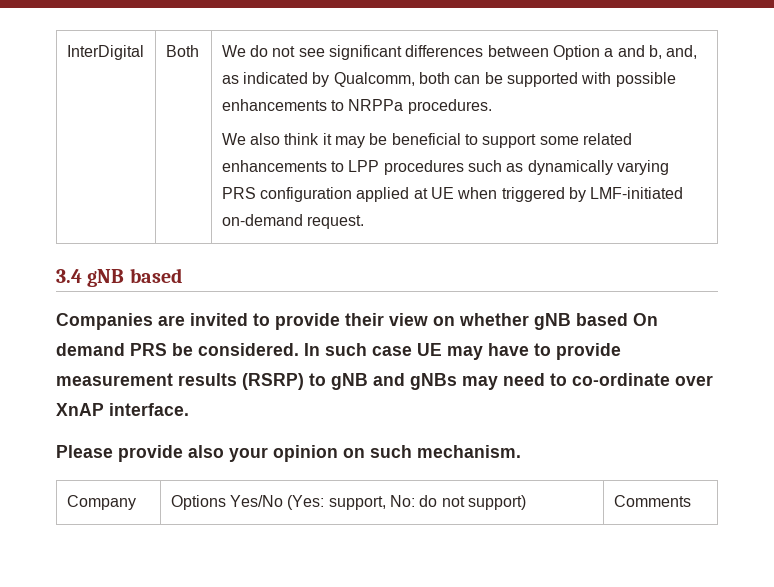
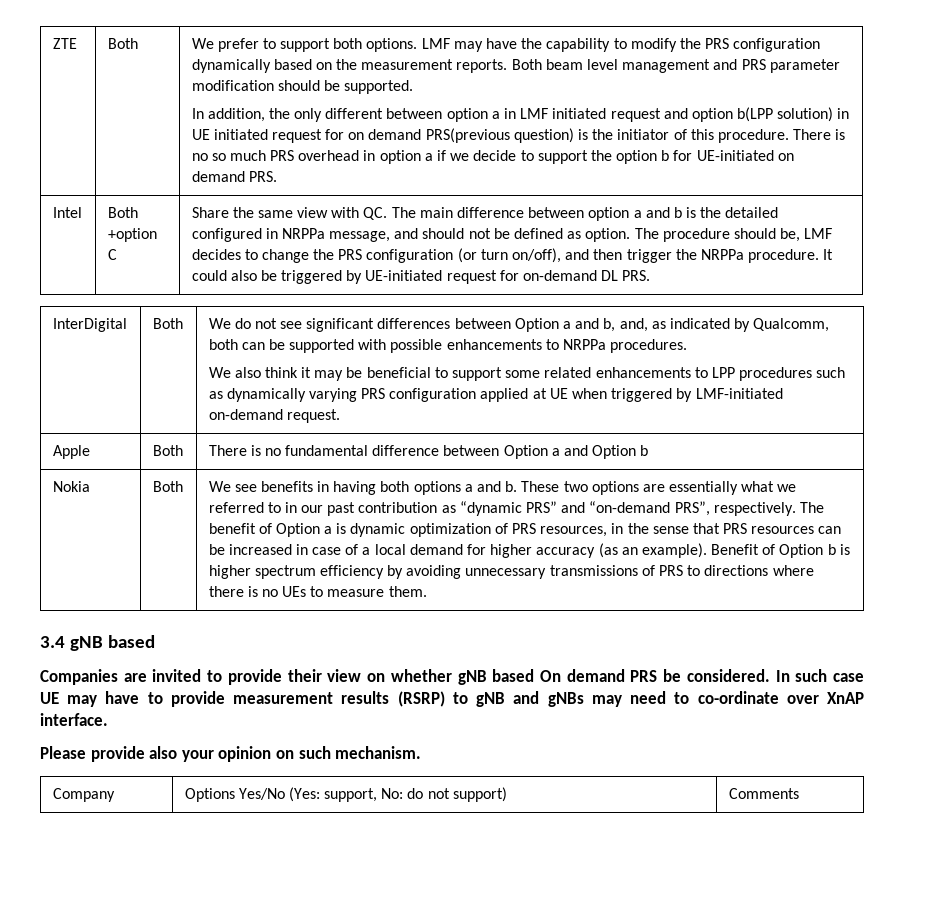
+ ZTE | Both | We prefer to support both options. LMF may have the capability to modify the PRS configuration dynamically based on the measurement reports. Both beam level management and PRS parameter modification should be supported.
+ In addition, the only different between option a in LMF initiated request and option b(LPP solution) in UE initiated request for on demand PRS(previous question) is the initiator of this procedure. There is no so much PRS overhead in option a if we decide to support the option b for UE-initiated on demand PRS.
+ Intel | Both +option C | Share the same view with QC. The main difference between option a and b is the detailed configured in NRPPa message, and should not be defined as option. The procedure should be, LMF decides to change the PRS configuration (or turn on/off), and then trigger the NRPPa procedure. It could also be triggered by UE-initiated request for on-demand DL PRS.
+ Apple | Both | There is no fundamental difference between Option a and Option b
+ Nokia | Both | We see benefits in having both options a and b. These two options are essentially what we referred to in our past contribution as “dynamic PRS” and “on-demand PRS”, respectively. The benefit of Option a is dynamic optimization of PRS resources, in the sense that PRS resources can be increased in case of a local demand for higher accuracy (as an example). Benefit of Option b is higher spectrum efficiency by avoiding unnecessary transmissions of PRS to directions where there is no UEs to measure them.

